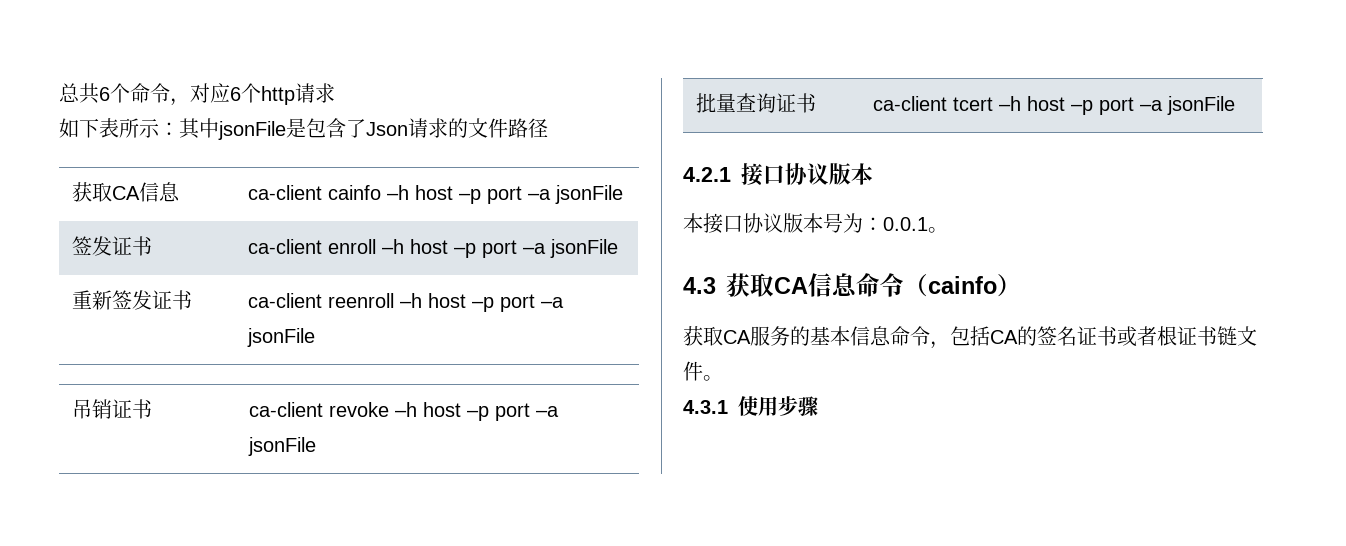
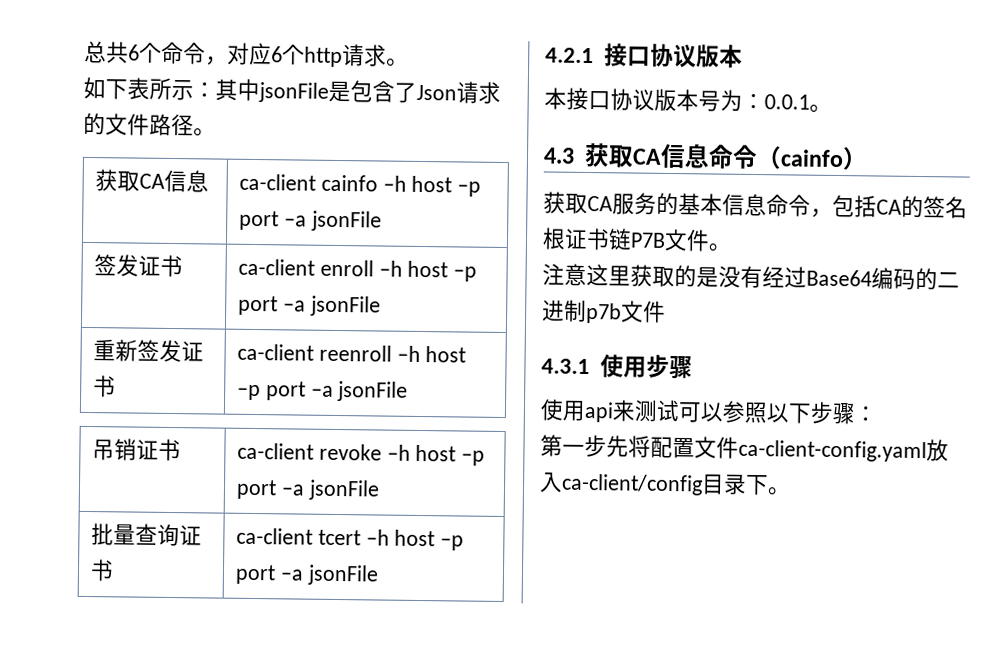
- 总共6个命令，对应6个http请求
+ 总共6个命令，对应6个http请求。
- 如下表所示：其中jsonFile是包含了Json请求的文件路径
+ 如下表所示：其中jsonFile是包含了Json请求的文件路径。
- 获取CA服务的基本信息命令，包括CA的签名证书或者根证书链文件。
+ 获取CA服务的基本信息命令，包括CA的签名根证书链P7B文件。
+ 注意这里获取的是没有经过Base64编码的二进制p7b文件
  4.3.1使用步骤
+ 使用api来测试可以参照以下步骤：
+ 第一步先将配置文件ca-client-config.yaml放入ca-client/config目录下。

